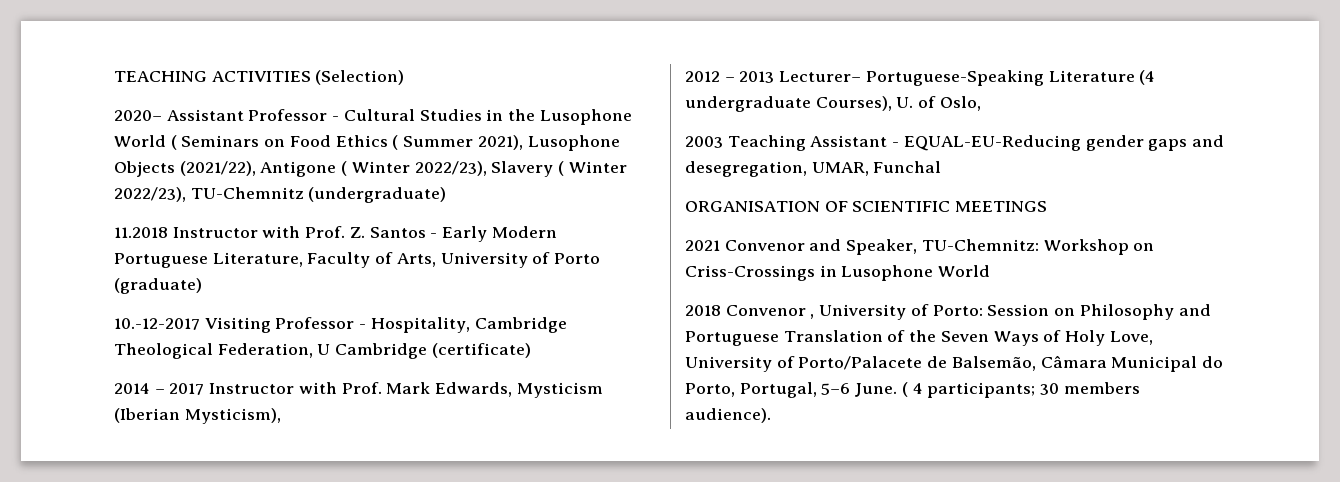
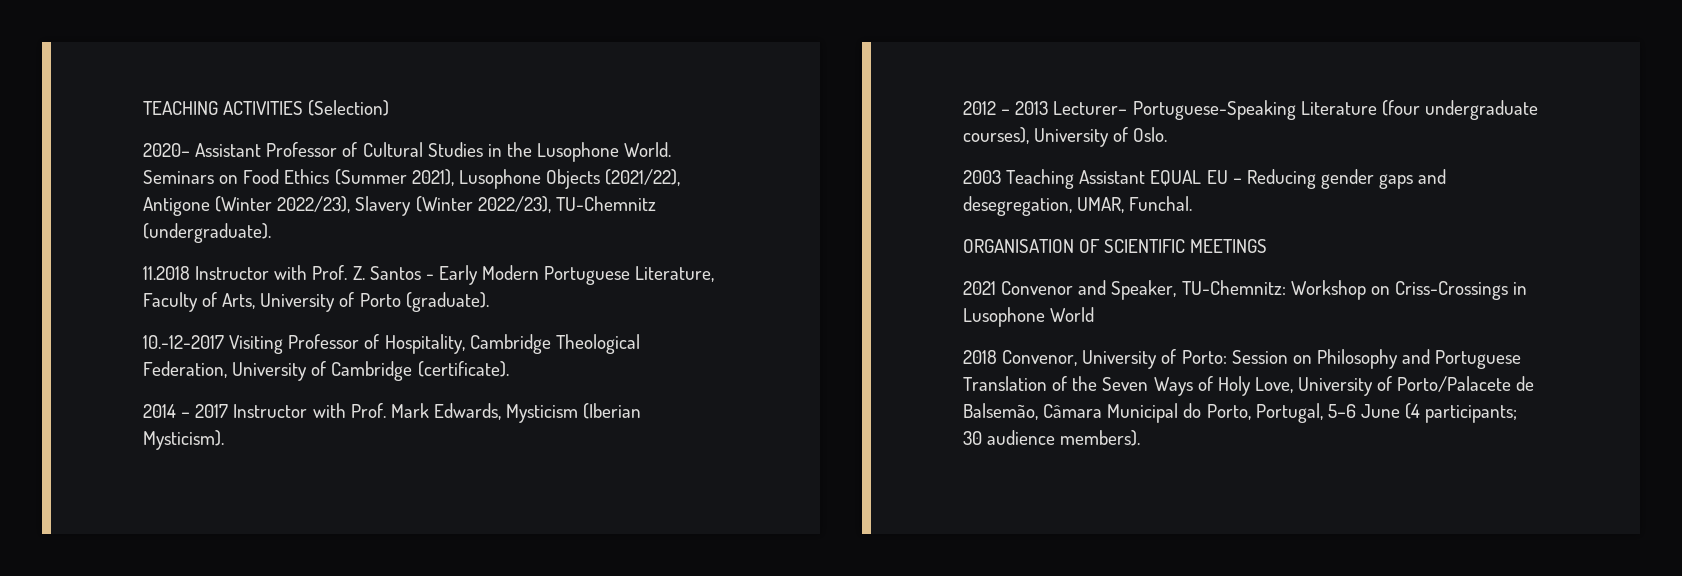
- 2020– Assistant Professor - Cultural Studies in the Lusophone World ( Seminars on Food Ethics ( Summer 2021), Lusophone Objects (2021/22), Antigone ( Winter 2022/23), Slavery ( Winter 2022/23), TU-Chemnitz (undergraduate)
+ 2020– Assistant Professor of Cultural Studies in the Lusophone World. Seminars on Food Ethics (Summer 2021), Lusophone Objects (2021/22), Antigone (Winter 2022/23), Slavery (Winter 2022/23), TU-Chemnitz (undergraduate).
- 11.2018 Instructor with Prof. Z. Santos - Early Modern Portuguese Literature, Faculty of Arts, University of Porto (graduate)
+ 11.2018 Instructor with Prof. Z. Santos - Early Modern Portuguese Literature, Faculty of Arts, University of Porto (graduate).
- 10.-12-2017 Visiting Professor - Hospitality, Cambridge Theological Federation, U Cambridge (certificate)
+ 10.-12-2017 Visiting Professor of Hospitality, Cambridge Theological Federation, University of Cambridge (certificate).
- 2014 – 2017 Instructor with Prof. Mark Edwards, Mysticism (Iberian Mysticism),
+ 2014 – 2017 Instructor with Prof. Mark Edwards, Mysticism (Iberian Mysticism).
- 2012 – 2013 Lecturer– Portuguese-Speaking Literature (4 undergraduate Courses), U. of Oslo,
+ 2012 – 2013 Lecturer– Portuguese-Speaking Literature (four undergraduate courses), University of Oslo.
- 2003 Teaching Assistant - EQUAL-EU-Reducing gender gaps and desegregation, UMAR, Funchal
+ 2003 Teaching Assistant EQUAL EU – Reducing gender gaps and desegregation, UMAR, Funchal.
- 2018 Convenor , University of Porto: Session on Philosophy and Portuguese Translation of the Seven Ways of Holy Love, University of Porto/Palacete de Balsemão, Câmara Municipal do Porto, Portugal, 5–6 June. ( 4 participants; 30 members audience).
+ 2018 Convenor, University of Porto: Session on Philosophy and Portuguese Translation of the Seven Ways of Holy Love, University of Porto/Palacete de Balsemão, Câmara Municipal do Porto, Portugal, 5–6 June (4 participants; 30 audience members).

